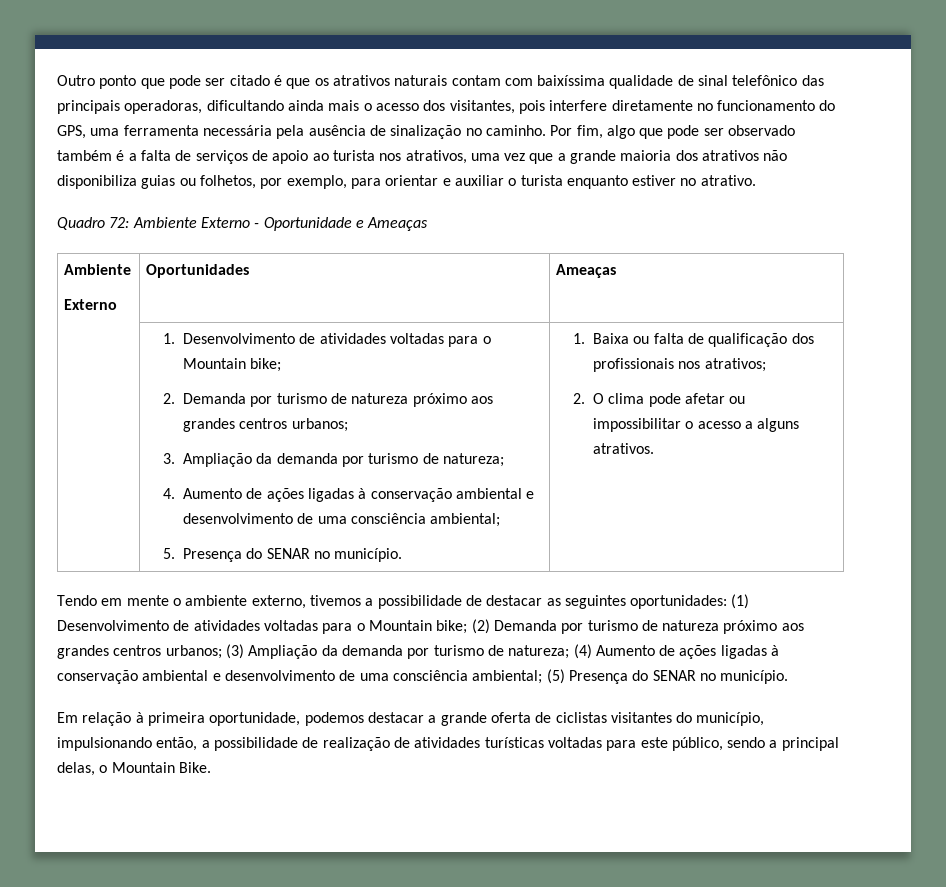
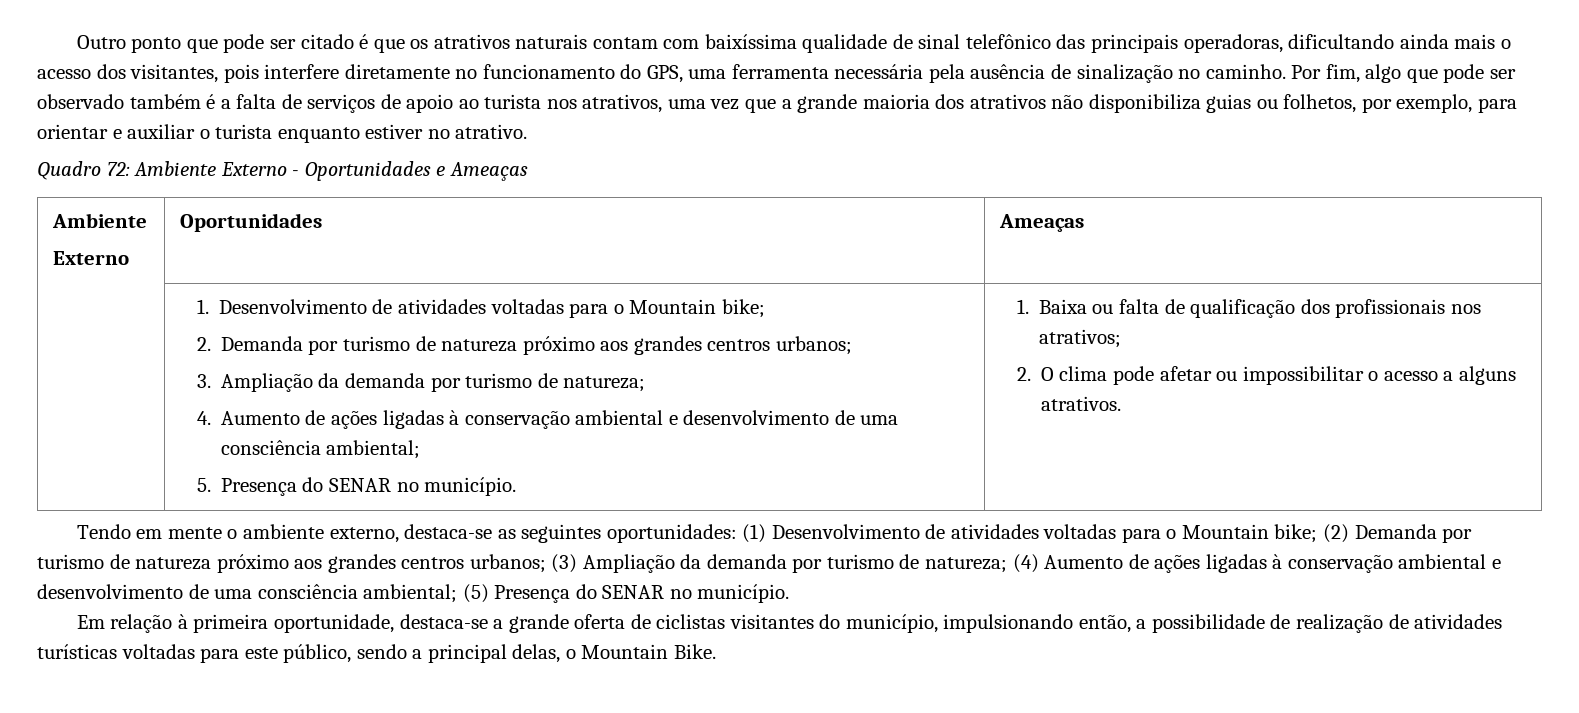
- Quadro 72: Ambiente Externo - Oportunidade e Ameaças
+ Quadro 72: Ambiente Externo - Oportunidades e Ameaças
- Tendo em mente o ambiente externo, tivemos a possibilidade de destacar as seguintes oportunidades: (1) Desenvolvimento de atividades voltadas para o Mountain bike; (2) Demanda por turismo de natureza próximo aos grandes centros urbanos; (3) Ampliação da demanda por turismo de natureza; (4) Aumento de ações ligadas à conservação ambiental e desenvolvimento de uma consciência ambiental; (5) Presença do SENAR no município.
+ Tendo em mente o ambiente externo, destaca-se as seguintes oportunidades: (1) Desenvolvimento de atividades voltadas para o Mountain bike; (2) Demanda por turismo de natureza próximo aos grandes centros urbanos; (3) Ampliação da demanda por turismo de natureza; (4) Aumento de ações ligadas à conservação ambiental e desenvolvimento de uma consciência ambiental; (5) Presença do SENAR no município.
- Em relação à primeira oportunidade, podemos destacar a grande oferta de ciclistas visitantes do município, impulsionando então, a possibilidade de realização de atividades turísticas voltadas para este público, sendo a principal delas, o Mountain Bike.
+ Em relação à primeira oportunidade, destaca-se a grande oferta de ciclistas visitantes do município, impulsionando então, a possibilidade de realização de atividades turísticas voltadas para este público, sendo a principal delas, o Mountain Bike.

